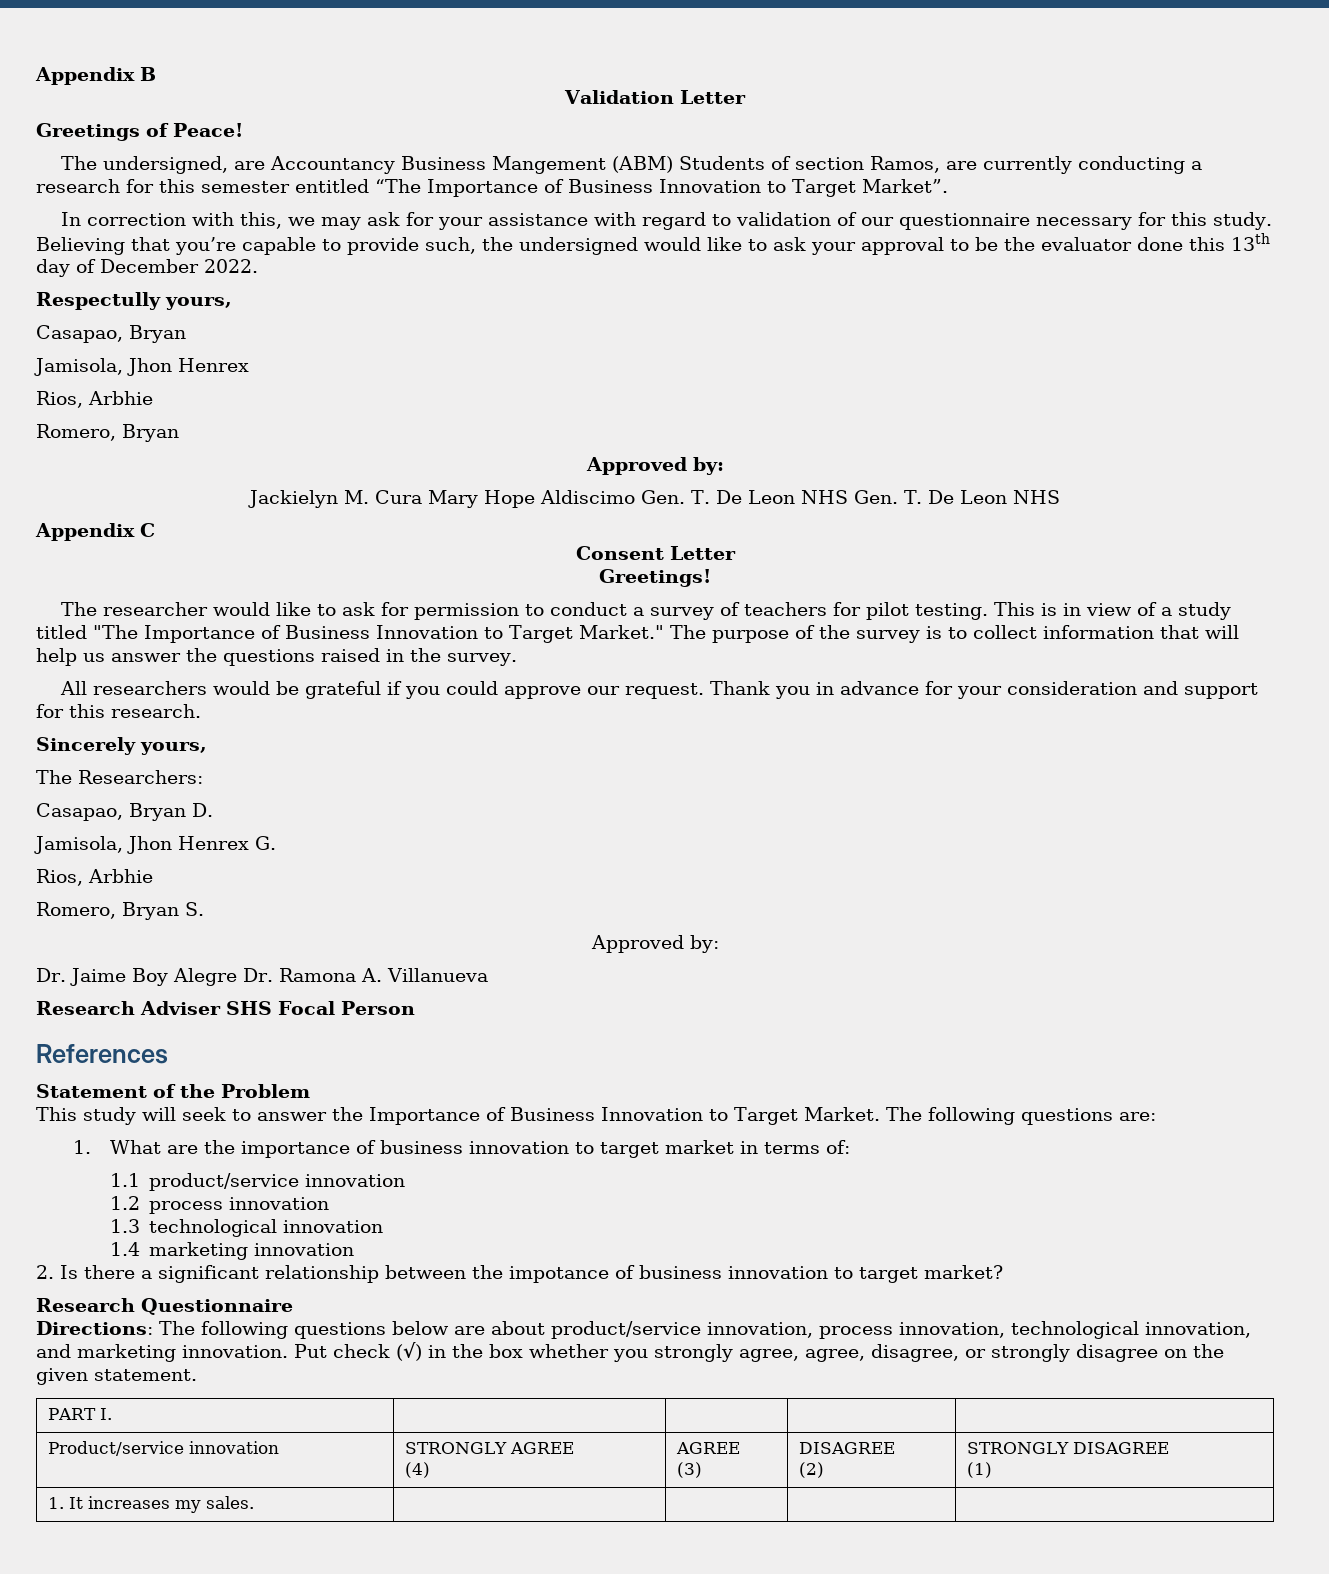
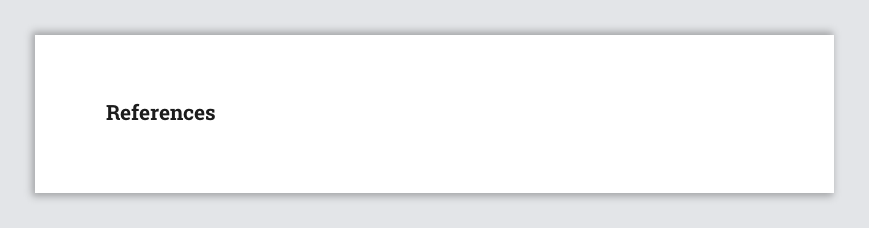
- Appendix B
- Validation Letter
- Greetings of Peace!
- The undersigned, are Accountancy Business Mangement (ABM) Students of section Ramos, are currently conducting a research for this semester entitled “The Importance of Business Innovation to Target Market”.
- In correction with this, we may ask for your assistance with regard to validation of our questionnaire necessary for this study. Believing that you’re capable to provide such, the undersigned would like to ask your approval to be the evaluator done this 13th day of December 2022.
- Respectully yours,
- Casapao, Bryan
- Jamisola, Jhon Henrex
- Rios, Arbhie
- Romero, Bryan
- Approved by:
- Jackielyn M. Cura Mary Hope Aldiscimo Gen. T. De Leon NHS Gen. T. De Leon NHS
- Appendix C
- Consent Letter
- Greetings!
- The researcher would like to ask for permission to conduct a survey of teachers for pilot testing. This is in view of a study titled "The Importance of Business Innovation to Target Market." The purpose of the survey is to collect information that will help us answer the questions raised in the survey.
- All researchers would be grateful if you could approve our request. Thank you in advance for your consideration and support for this research.
- Sincerely yours,
- The Researchers:
- Casapao, Bryan D.
- Jamisola, Jhon Henrex G.
- Rios, Arbhie
- Romero, Bryan S.
- Approved by:
- Dr. Jaime Boy Alegre Dr. Ramona A. Villanueva
- Research Adviser SHS Focal Person
  References
- Statement of the Problem
- This study will seek to answer the Importance of Business Innovation to Target Market. The following questions are:
- 1. What are the importance of business innovation to target market in terms of:
- 1.1 product/service innovation
- 1.2 process innovation
- 1.3 technological innovation
- 1.4 marketing innovation
- 2. Is there a significant relationship between the impotance of business innovation to target market?
- Research Questionnaire
- Directions: The following questions below are about product/service innovation, process innovation, technological innovation, and marketing innovation. Put check (√) in the box whether you strongly agree, agree, disagree, or strongly disagree on the given statement.
- PART I. | | | |
- Product/service innovation | STRONGLY AGREE
- (4) | AGREE
- (3) | DISAGREE
- (2) | STRONGLY DISAGREE
- (1)
- 1. It increases my sales. | | | |

